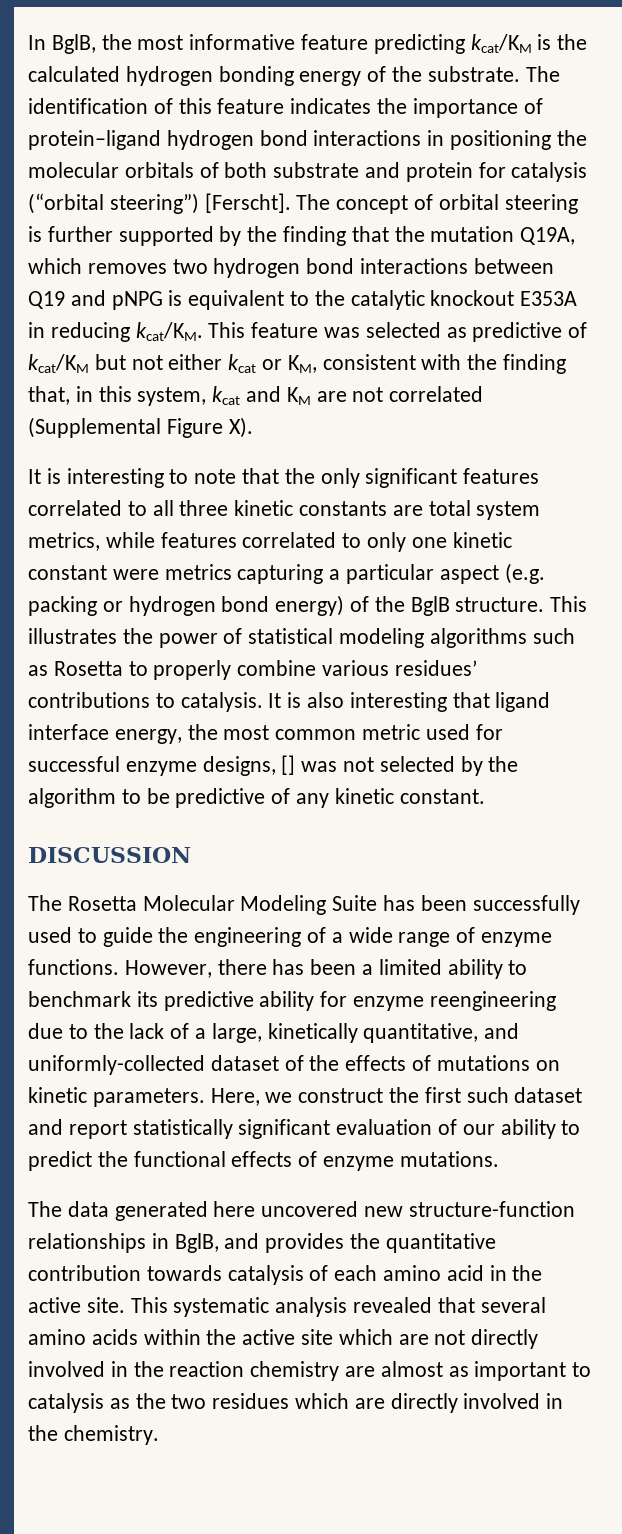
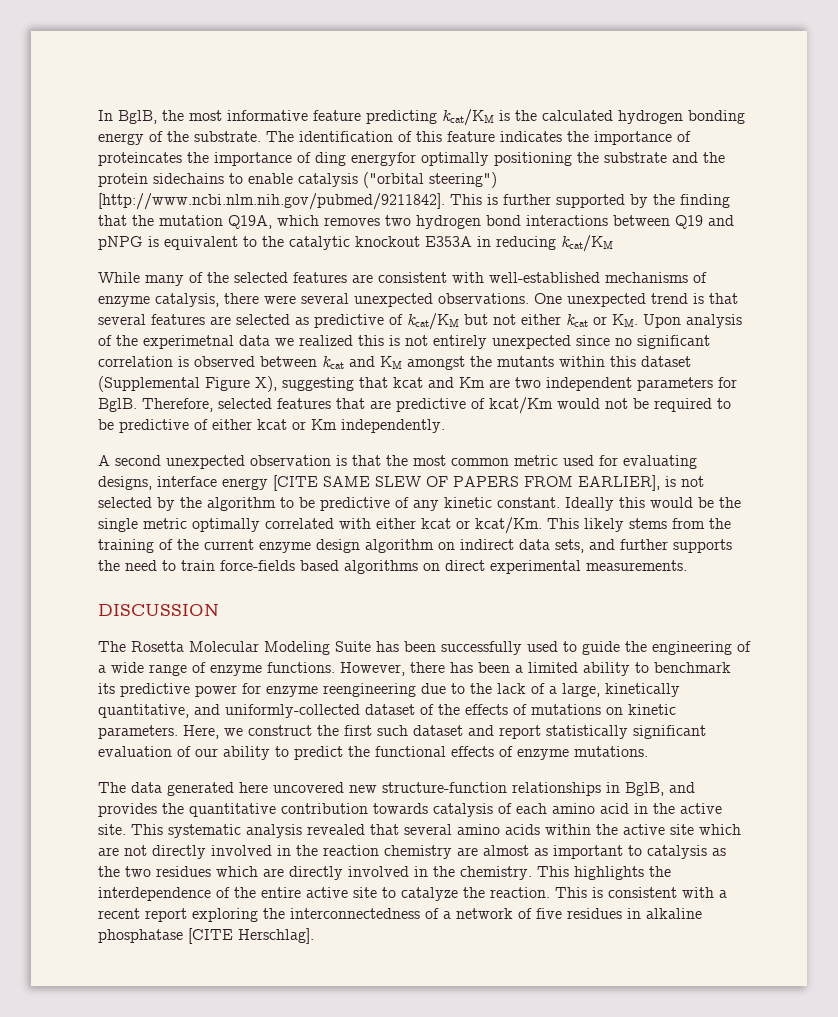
- The identification of this feature indicates the importance of protein–ligand hydrogen bond interactions in positioning the molecular orbitals of both substrate and protein for catalysis (“orbital steering”) [Ferscht]. The concept of orbital steering is further supported by the finding that the mutation Q19A, which removes two hydrogen bond interactions between Q19 and pNPG is equivalent to the catalytic knockout E353A in reducing kcat/KM. This feature was selected as predictive of kcat/KM but not either kcat or KM, consistent with the finding that, in this system, kcat and KM are not correlated (Supplemental Figure X).
- It is interesting to note that the only significant features correlated to all three kinetic constants are total system metrics, while features correlated to only one kinetic constant were metrics capturing a particular aspect (e.g. packing or hydrogen bond energy) of the BglB structure. This illustrates the power of statistical modeling algorithms such as Rosetta to properly combine various residues’ contributions to catalysis. It is also interesting that ligand interface energy, the most common metric used for successful enzyme designs, [] was not selected by the algorithm to be predictive of any kinetic constant.
+ The identification of this feature indicates the importance of proteincates the importance of ding energyfor optimally positioning the substrate and the protein sidechains to enable catalysis ("orbital steering") [http://www.ncbi.nlm.nih.gov/pubmed/9211842]. This is further supported by the finding that the mutation Q19A, which removes two hydrogen bond interactions between Q19 and pNPG is equivalent to the catalytic knockout E353A in reducing kcat/KM
+ While many of the selected features are consistent with well-established mechanisms of enzyme catalysis, there were several unexpected observations. One unexpected trend is that several features are selected as predictive of kcat/KM but not either kcat or KM. Upon analysis of the experimetnal data we realized this is not entirely unexpected since no significant correlation is observed between kcat and KM amongst the mutants within this dataset (Supplemental Figure X), suggesting that kcat and Km are two independent parameters for BglB. Therefore, selected features that are predictive of kcat/Km would not be required to be predictive of either kcat or Km independently.
+ A second unexpected observation is that the most common metric used for evaluating designs, interface energy [CITE SAME SLEW OF PAPERS FROM EARLIER], is not selected by the algorithm to be predictive of any kinetic constant. Ideally this would be the single metric optimally correlated with either kcat or kcat/Km. This likely stems from the training of the current enzyme design algorithm on indirect data sets, and further supports the need to train force-fields based algorithms on direct experimental measurements.
- However, there has been a limited ability to benchmark its predictive ability for enzyme reengineering due to the lack of a large, kinetically quantitative, and uniformly-collected dataset of the effects of mutations on kinetic parameters.
+ However, there has been a limited ability to benchmark its predictive power for enzyme reengineering due to the lack of a large, kinetically quantitative, and uniformly-collected dataset of the effects of mutations on kinetic parameters.
+ This highlights the interdependence of the entire active site to catalyze the reaction. This is consistent with a recent report exploring the interconnectedness of a network of five residues in alkaline phosphatase [CITE Herschlag].

